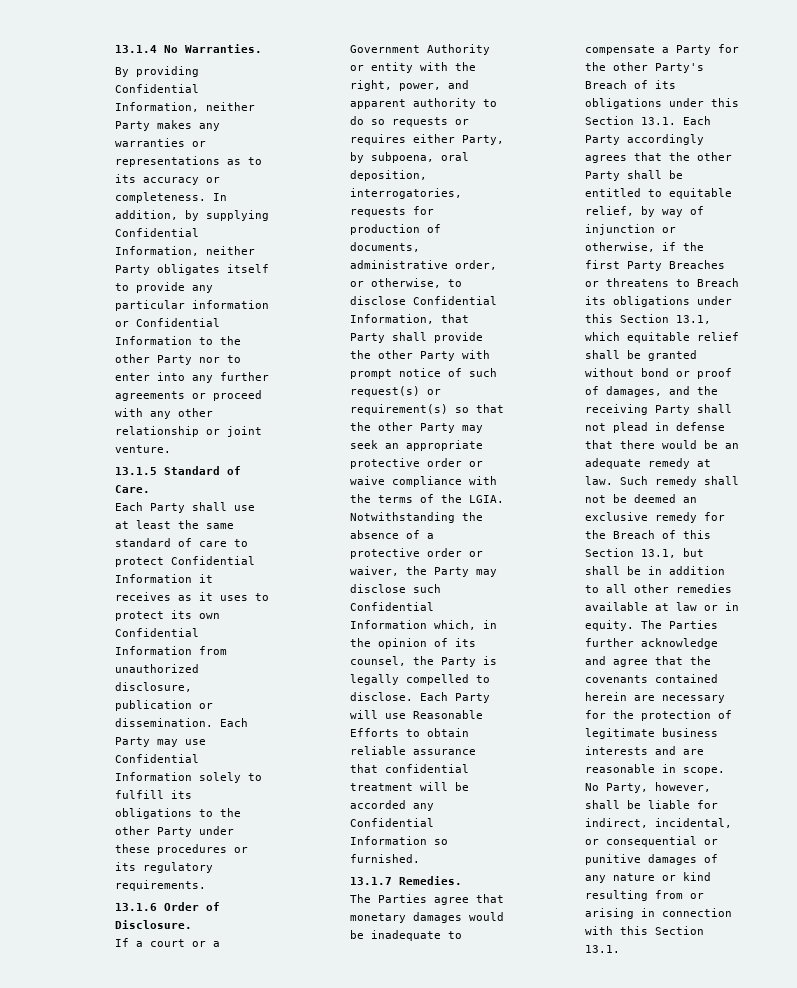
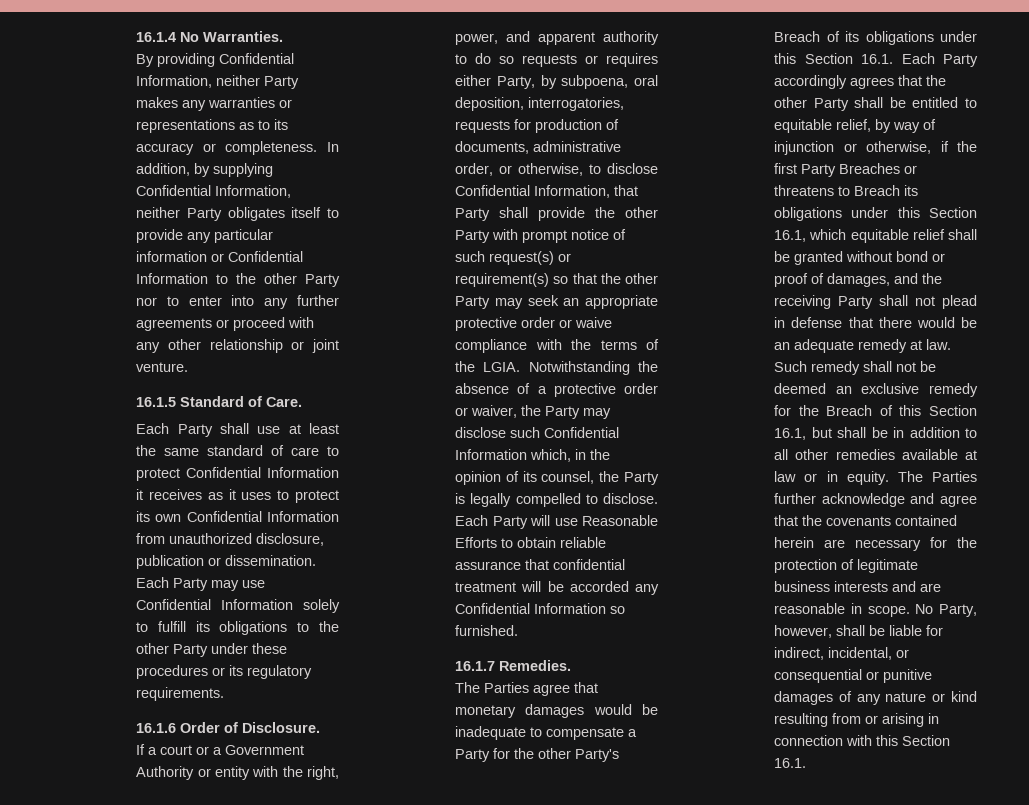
- 13.1.4 No Warranties.
+ 16.1.4 No Warranties.
- 13.1.5 Standard of Care.
+ 16.1.5 Standard of Care.
- 13.1.6 Order of Disclosure.
+ 16.1.6 Order of Disclosure.
- 13.1.7 Remedies.
+ 16.1.7 Remedies.
- The Parties agree that monetary damages would be inadequate to compensate a Party for the other Party's Breach of its obligations under this Section 13.1. Each Party accordingly agrees that the other Party shall be entitled to equitable relief, by way of injunction or otherwise, if the first Party Breaches or threatens to Breach its obligations under this Section 13.1, which equitable relief shall be granted without bond or proof of damages, and the receiving Party shall not plead in defense that there would be an adequate remedy at law.
+ The Parties agree that monetary damages would be inadequate to compensate a Party for the other Party's Breach of its obligations under this Section 16.1. Each Party accordingly agrees that the other Party shall be entitled to equitable relief, by way of injunction or otherwise, if the first Party Breaches or threatens to Breach its obligations under this Section 16.1, which equitable relief shall be granted without bond or proof of damages, and the receiving Party shall not plead in defense that there would be an adequate remedy at law.
- Such remedy shall not be deemed an exclusive remedy for the Breach of this Section 13.1, but shall be in addition to all other remedies available at law or in equity.
+ Such remedy shall not be deemed an exclusive remedy for the Breach of this Section 16.1, but shall be in addition to all other remedies available at law or in equity.
- No Party, however, shall be liable for indirect, incidental, or consequential or punitive damages of any nature or kind resulting from or arising in connection with this Section 13.1.
+ No Party, however, shall be liable for indirect, incidental, or consequential or punitive damages of any nature or kind resulting from or arising in connection with this Section 16.1.

